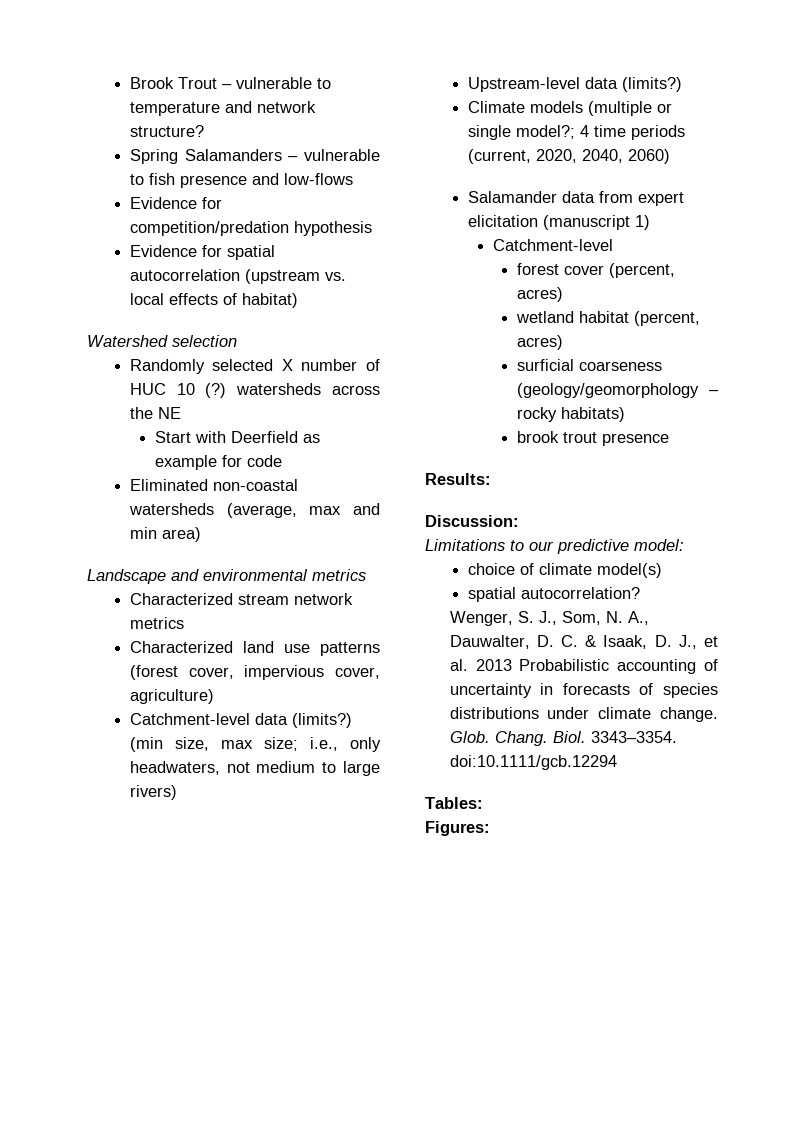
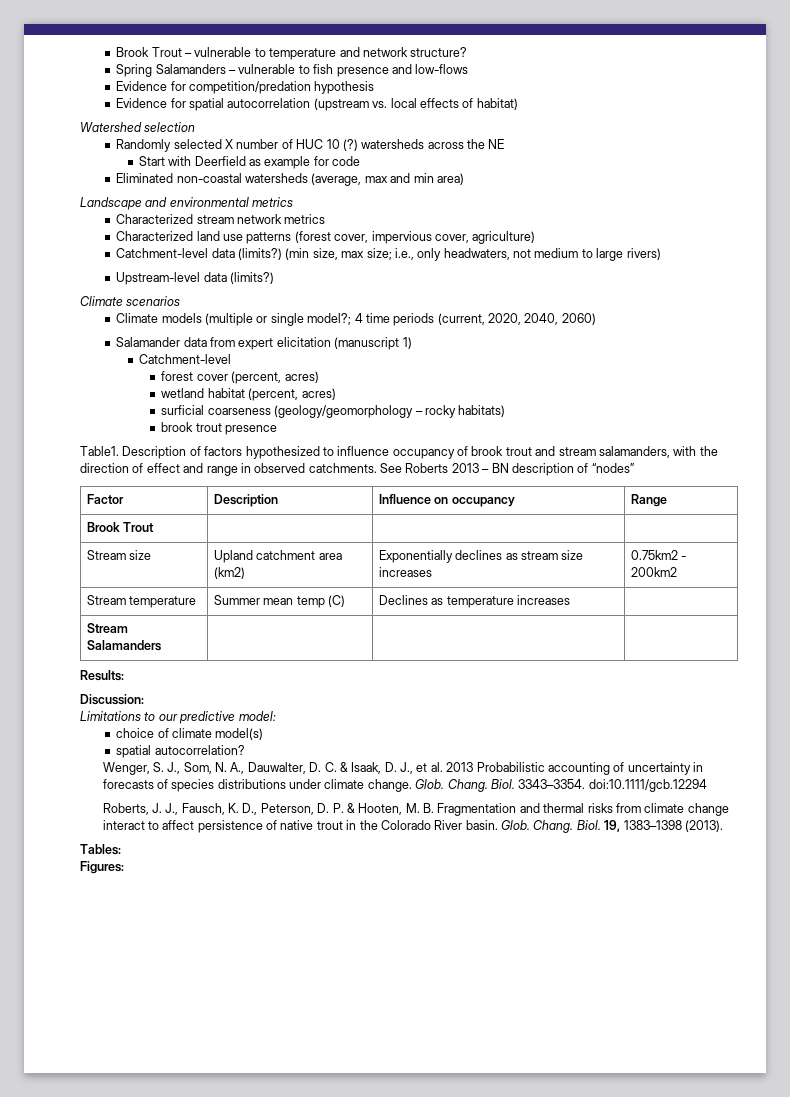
+ Climate scenarios
+ Table1. Description of factors hypothesized to influence occupancy of brook trout and stream salamanders, with the direction of effect and range in observed catchments. See Roberts 2013 – BN description of “nodes”
+ Factor | Description | Influence on occupancy | Range
+ Brook Trout | | |
+ Stream size | Upland catchment area (km2) | Exponentially declines as stream size increases | 0.75km2 - 200km2
+ Stream temperature | Summer mean temp (C) | Declines as temperature increases |
+ Stream Salamanders | | |
+ Roberts, J. J., Fausch, K. D., Peterson, D. P. & Hooten, M. B. Fragmentation and thermal risks from climate change interact to affect persistence of native trout in the Colorado River basin. Glob. Chang. Biol. 19, 1383–1398 (2013).

